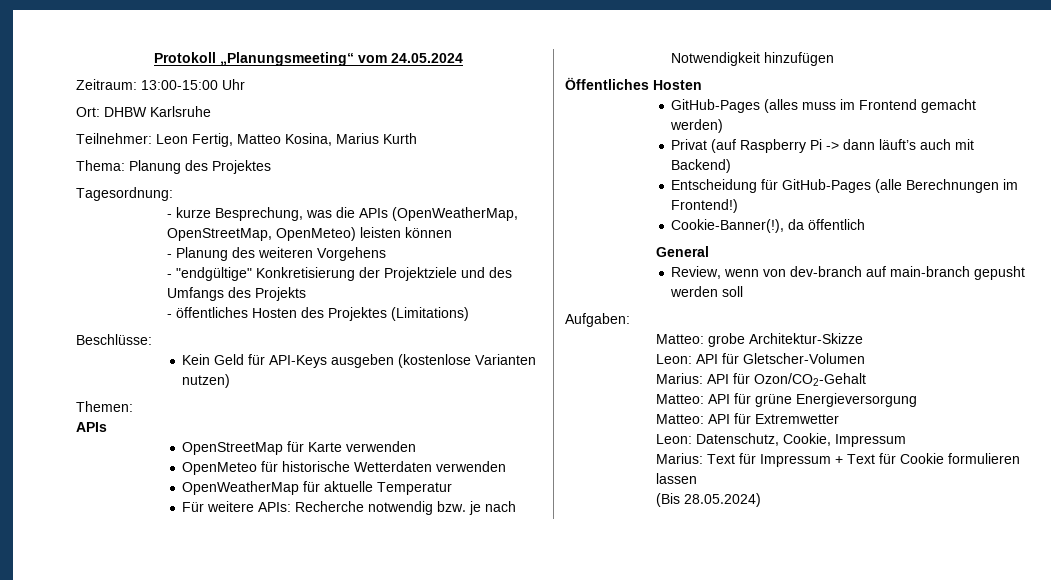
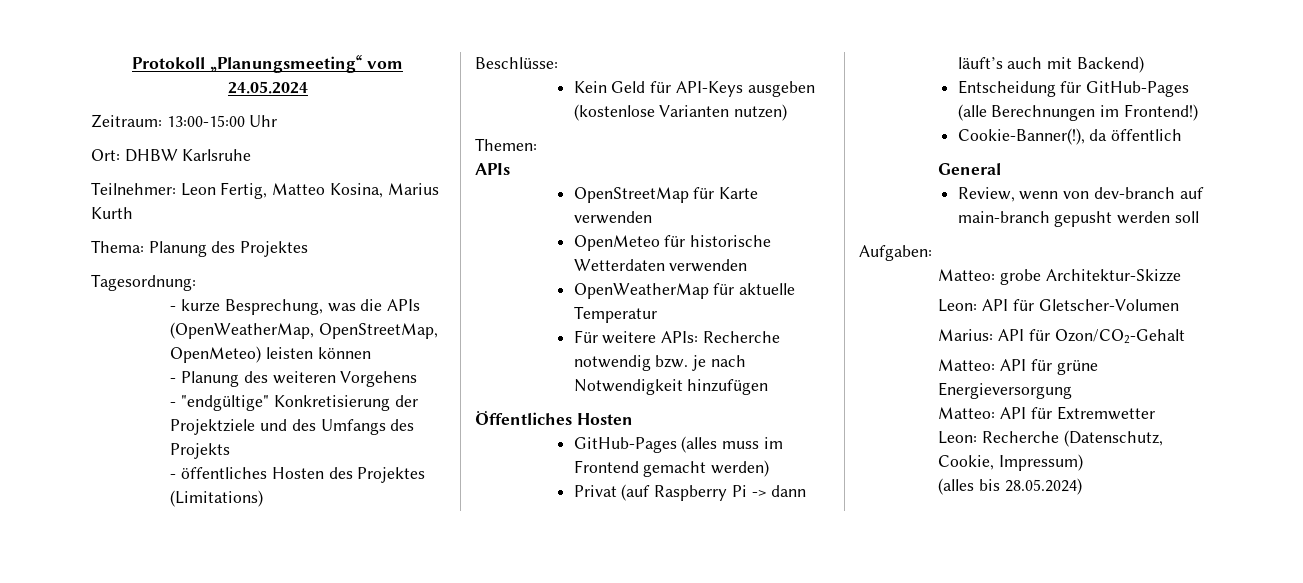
- Leon: Datenschutz, Cookie, Impressum
- Marius: Text für Impressum + Text für Cookie formulieren lassen
- (Bis 28.05.2024)
+ Leon: Recherche (Datenschutz, Cookie, Impressum)
+ (alles bis 28.05.2024)

